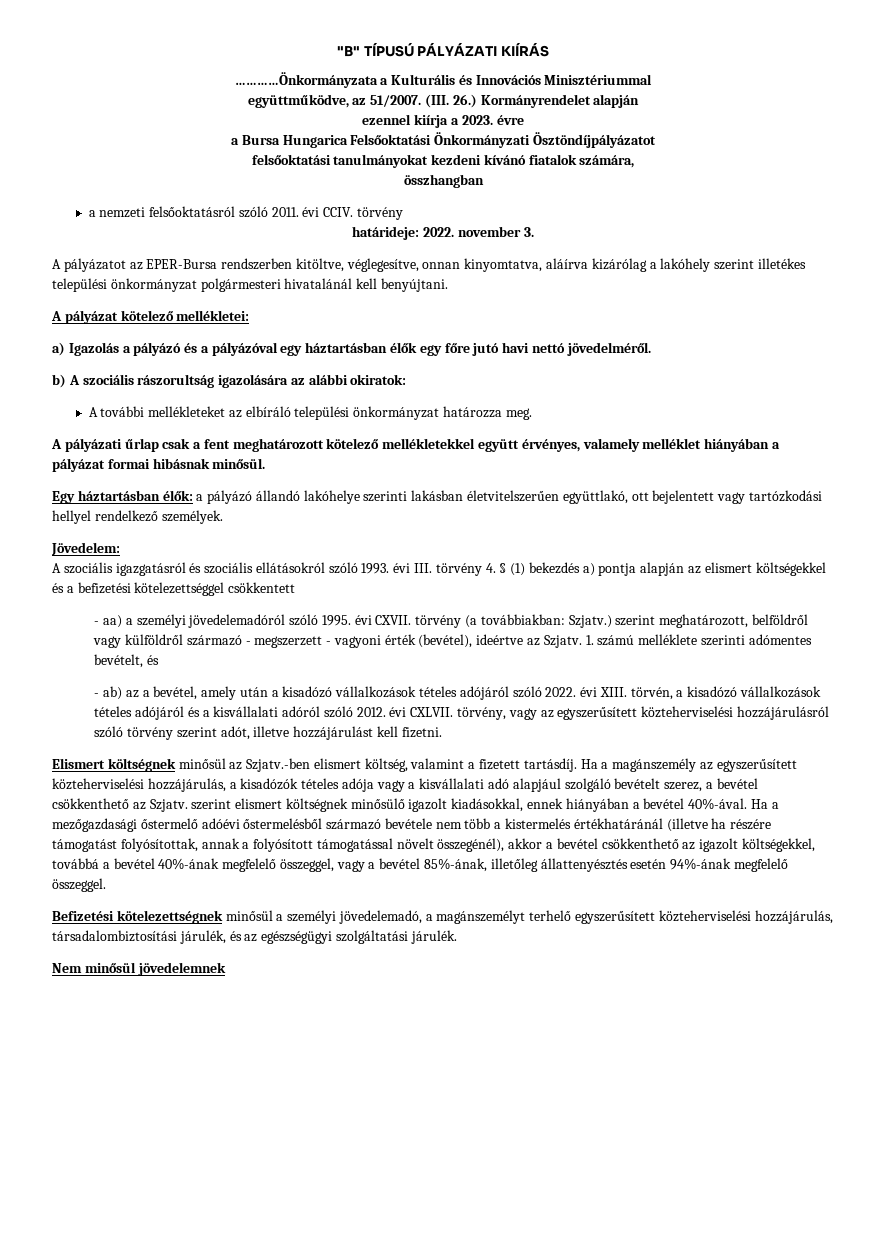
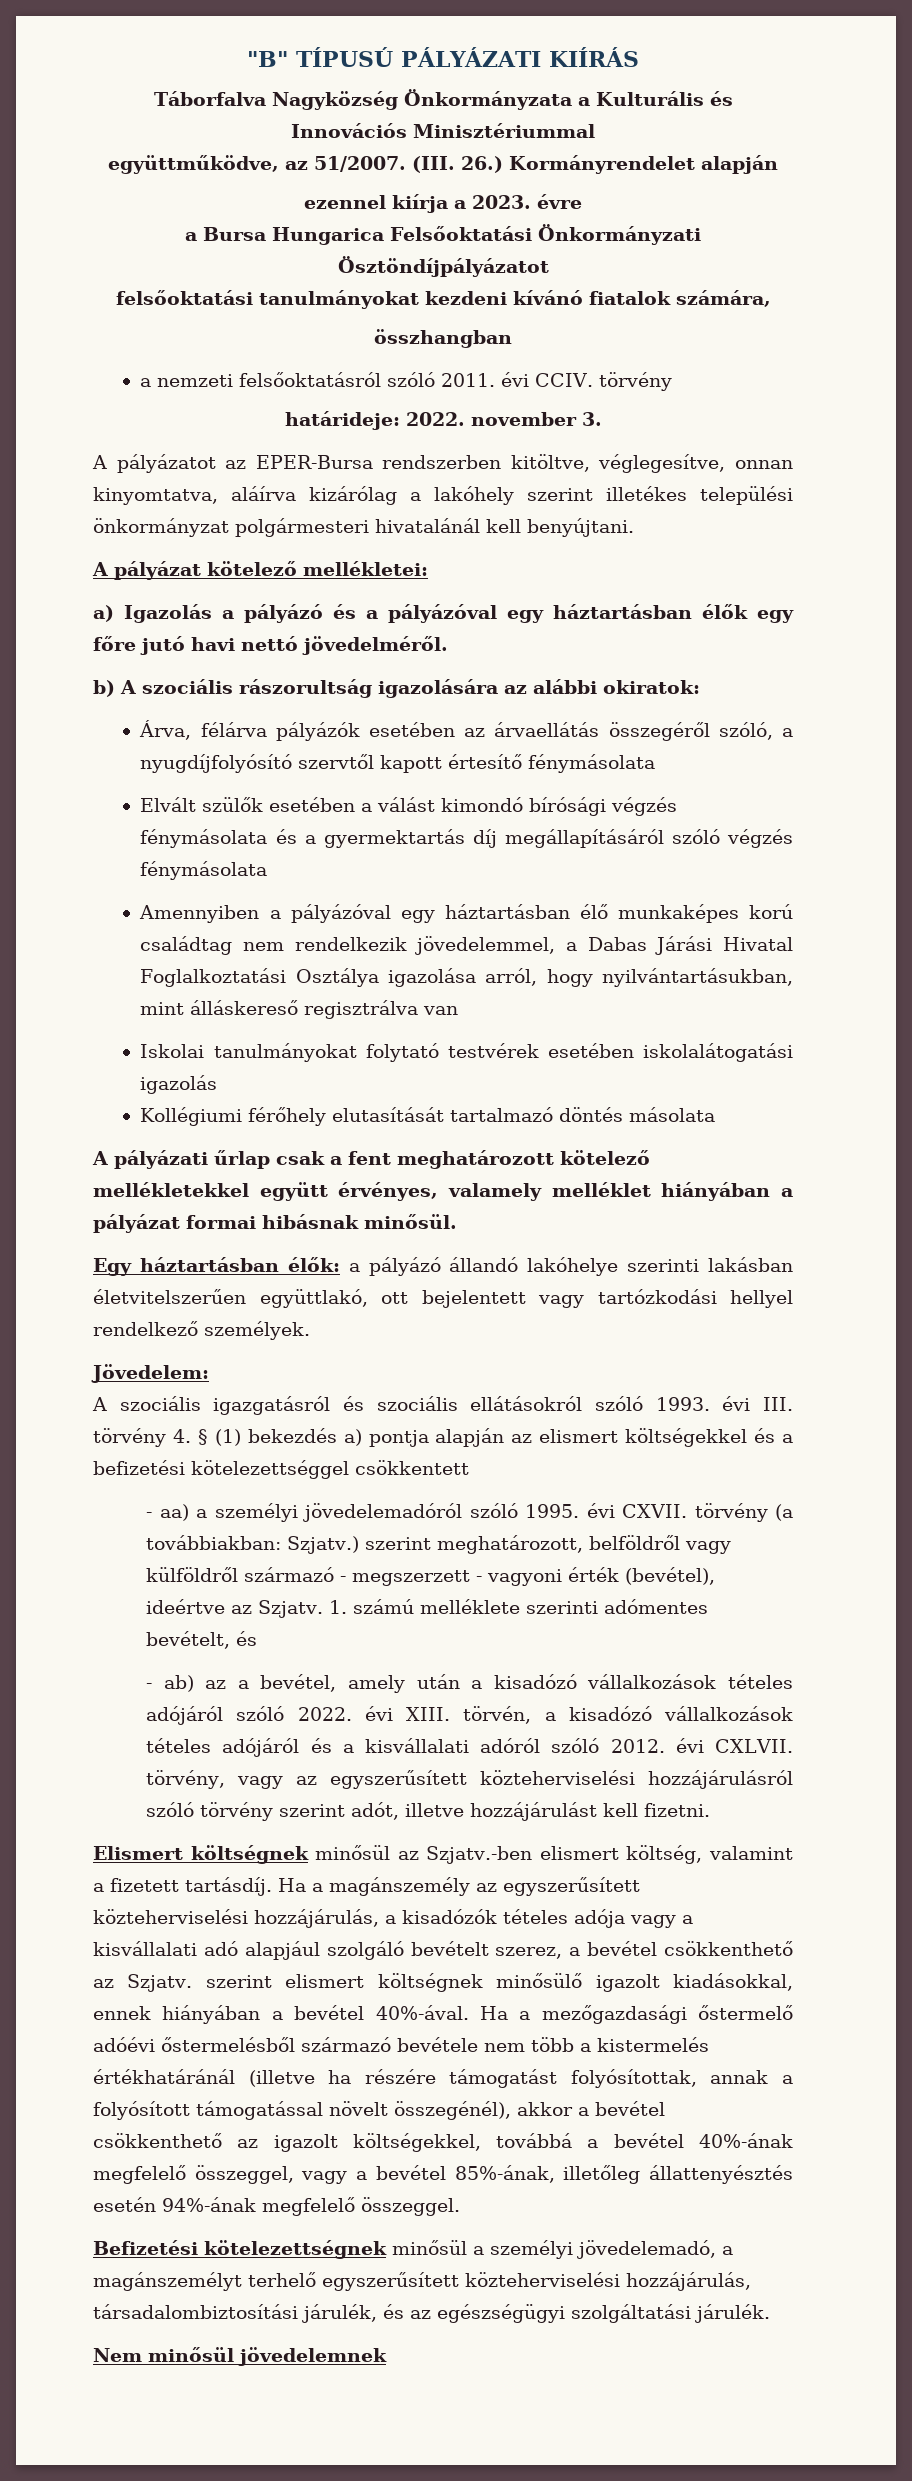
- …………Önkormányzata a Kulturális és Innovációs Minisztériummal
+ Táborfalva Nagyközség Önkormányzata a Kulturális és Innovációs Minisztériummal
- A további mellékleteket az elbíráló települési önkormányzat határozza meg.
+ Árva, félárva pályázók esetében az árvaellátás összegéről szóló, a nyugdíjfolyósító szervtől kapott értesítő fénymásolata
+ Elvált szülők esetében a válást kimondó bírósági végzés fénymásolata és a gyermektartás díj megállapításáról szóló végzés fénymásolata
+ Amennyiben a pályázóval egy háztartásban élő munkaképes korú családtag nem rendelkezik jövedelemmel, a Dabas Járási Hivatal Foglalkoztatási Osztálya igazolása arról, hogy nyilvántartásukban, mint álláskereső regisztrálva van
+ Iskolai tanulmányokat folytató testvérek esetében iskolalátogatási igazolás
+ Kollégiumi férőhely elutasítását tartalmazó döntés másolata

